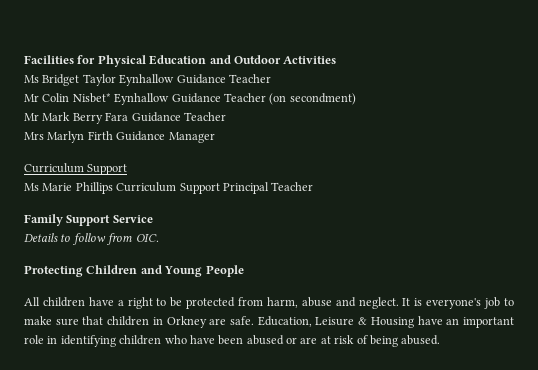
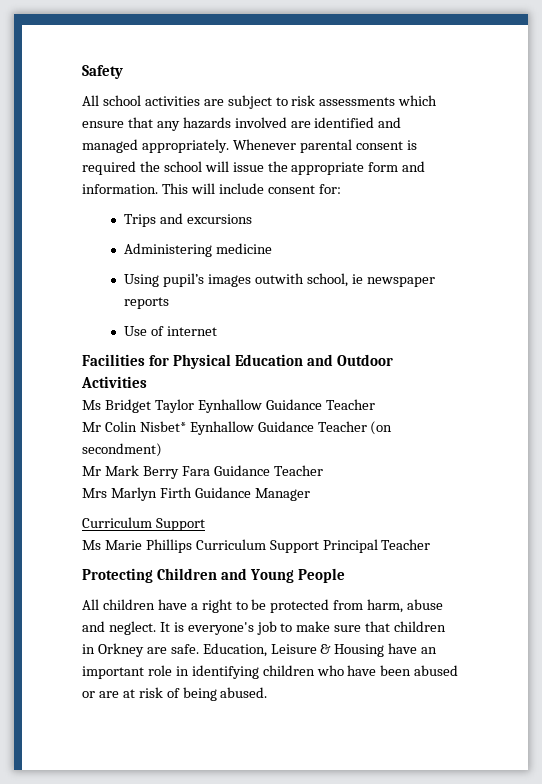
+ Safety
+ All school activities are subject to risk assessments which ensure that any hazards involved are identified and managed appropriately. Whenever parental consent is required the school will issue the appropriate form and information. This will include consent for:
+ Trips and excursions
+ Administering medicine
+ Using pupil’s images outwith school, ie newspaper reports
+ Use of internet
- Family Support Service
- Details to follow from OIC.

